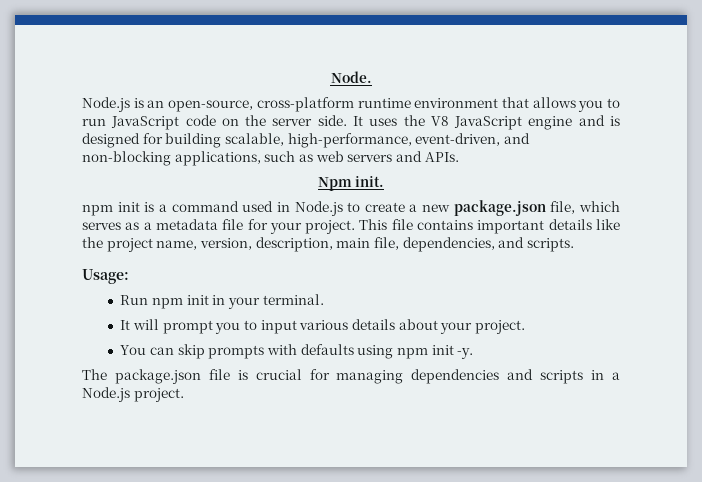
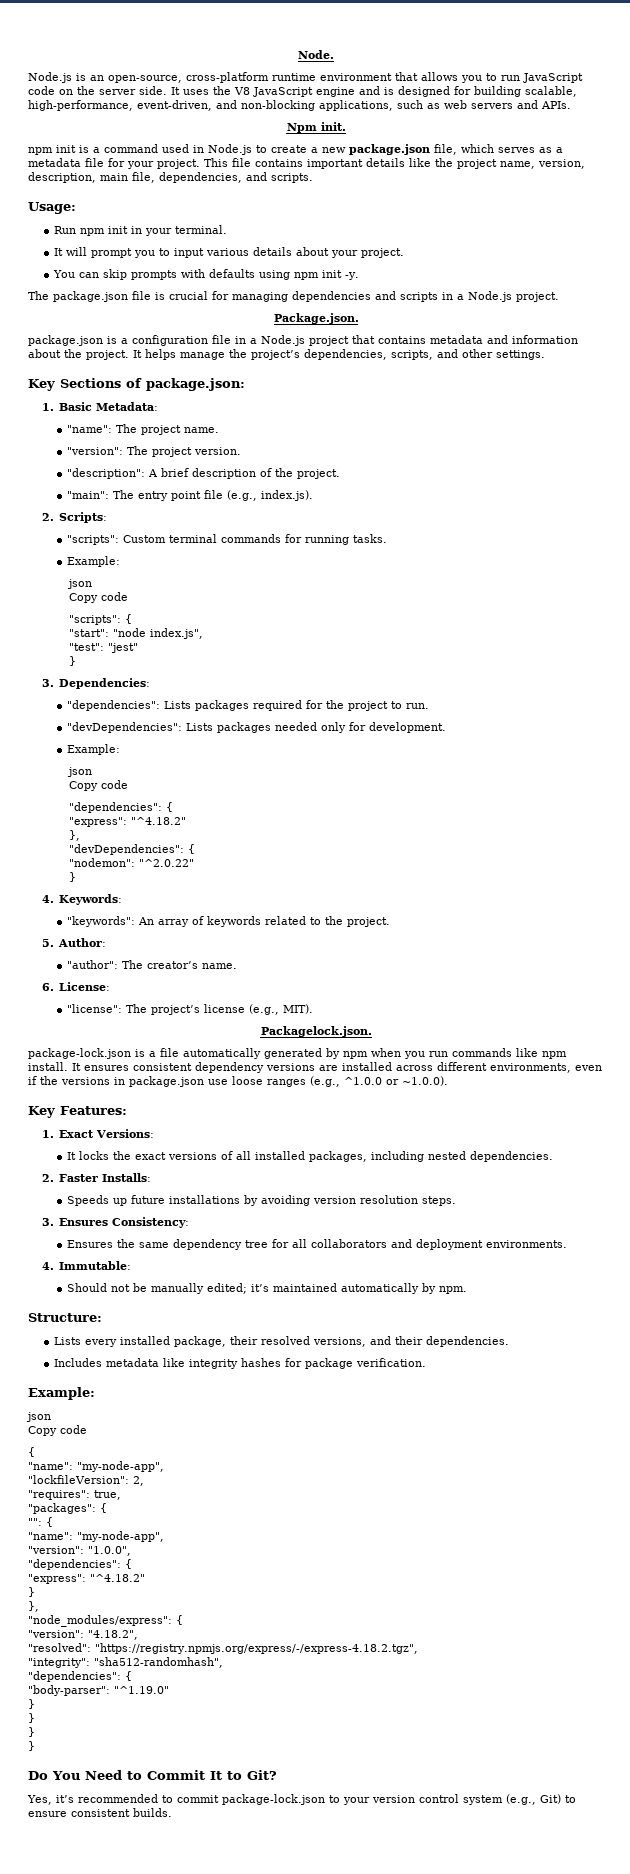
+ Package.json.
+ package.json is a configuration file in a Node.js project that contains metadata and information about the project. It helps manage the project’s dependencies, scripts, and other settings.
+ Key Sections of package.json:
+ 1. Basic Metadata:
+ "name": The project name.
+ "version": The project version.
+ "description": A brief description of the project.
+ "main": The entry point file (e.g., index.js).
+ 2. Scripts:
+ "scripts": Custom terminal commands for running tasks.
+ Example:
+ json
+ Copy code
+ "scripts": {
+ "start": "node index.js",
+ "test": "jest"
+ }
+ 3. Dependencies:
+ "dependencies": Lists packages required for the project to run.
+ "devDependencies": Lists packages needed only for development.
+ Example:
+ json
+ Copy code
+ "dependencies": {
+ "express": "^4.18.2"
+ },
+ "devDependencies": {
+ "nodemon": "^2.0.22"
+ }
+ 4. Keywords:
+ "keywords": An array of keywords related to the project.
+ 5. Author:
+ "author": The creator’s name.
+ 6. License:
+ "license": The project’s license (e.g., MIT).
+ Packagelock.json.
+ package-lock.json is a file automatically generated by npm when you run commands like npm install. It ensures consistent dependency versions are installed across different environments, even if the versions in package.json use loose ranges (e.g., ^1.0.0 or ~1.0.0).
+ Key Features:
+ 1. Exact Versions:
+ It locks the exact versions of all installed packages, including nested dependencies.
+ 2. Faster Installs:
+ Speeds up future installations by avoiding version resolution steps.
+ 3. Ensures Consistency:
+ Ensures the same dependency tree for all collaborators and deployment environments.
+ 4. Immutable:
+ Should not be manually edited; it’s maintained automatically by npm.
+ Structure:
+ Lists every installed package, their resolved versions, and their dependencies.
+ Includes metadata like integrity hashes for package verification.
+ Example:
+ json
+ Copy code
+ {
+ "name": "my-node-app",
+ "lockfileVersion": 2,
+ "requires": true,
+ "packages": {
+ "": {
+ "name": "my-node-app",
+ "version": "1.0.0",
+ "dependencies": {
+ "express": "^4.18.2"
+ }
+ },
+ "node_modules/express": {
+ "version": "4.18.2",
+ "resolved": "https://registry.npmjs.org/express/-/express-4.18.2.tgz",
+ "integrity": "sha512-randomhash",
+ "dependencies": {
+ "body-parser": "^1.19.0"
+ }
+ }
+ }
+ }
+ Do You Need to Commit It to Git?
+ Yes, it’s recommended to commit package-lock.json to your version control system (e.g., Git) to ensure consistent builds.

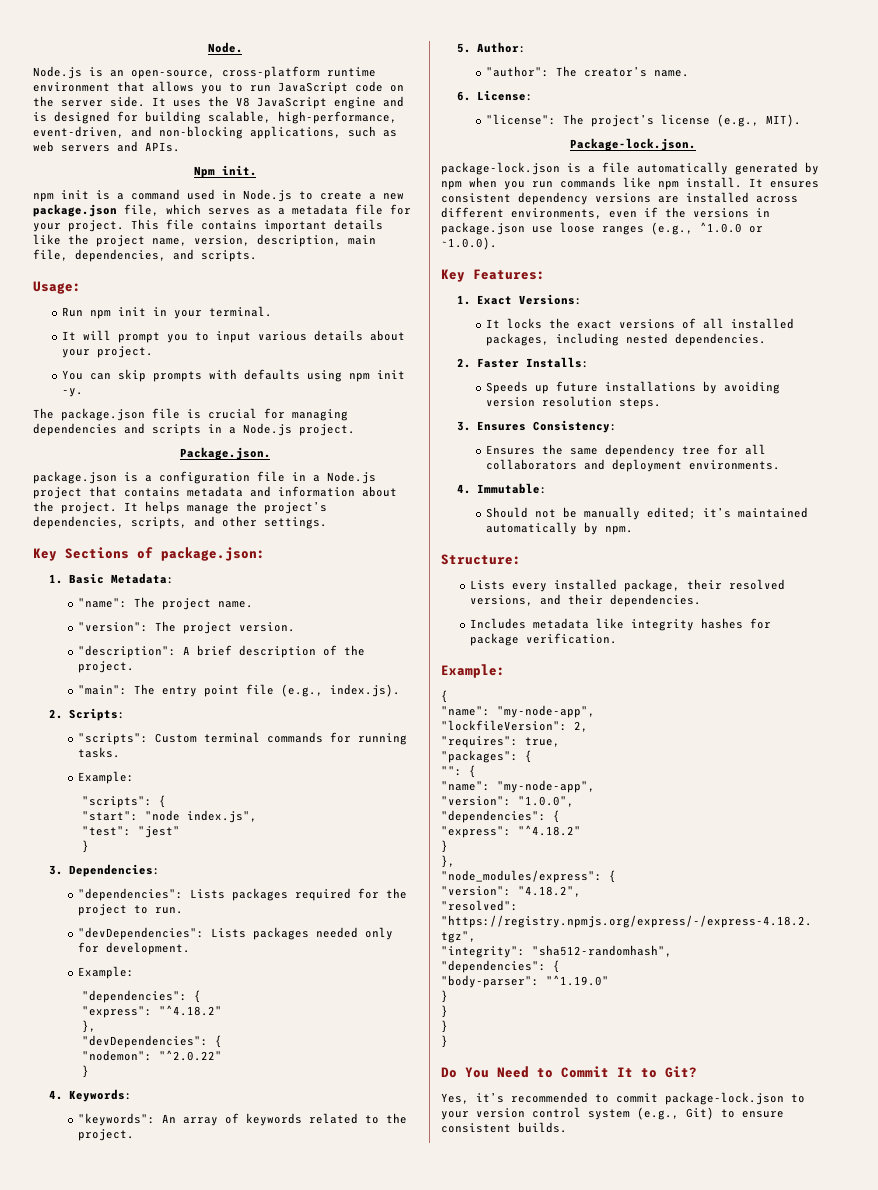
  "scripts": Custom terminal commands for running tasks.
  Example:
- json
- Copy code
  "devDependencies": Lists packages needed only for development.
  Example:
- json
- Copy code
- Packagelock.json.
+ Package-lock.json.
  Includes metadata like integrity hashes for package verification.
  Example:
- json
- Copy code

